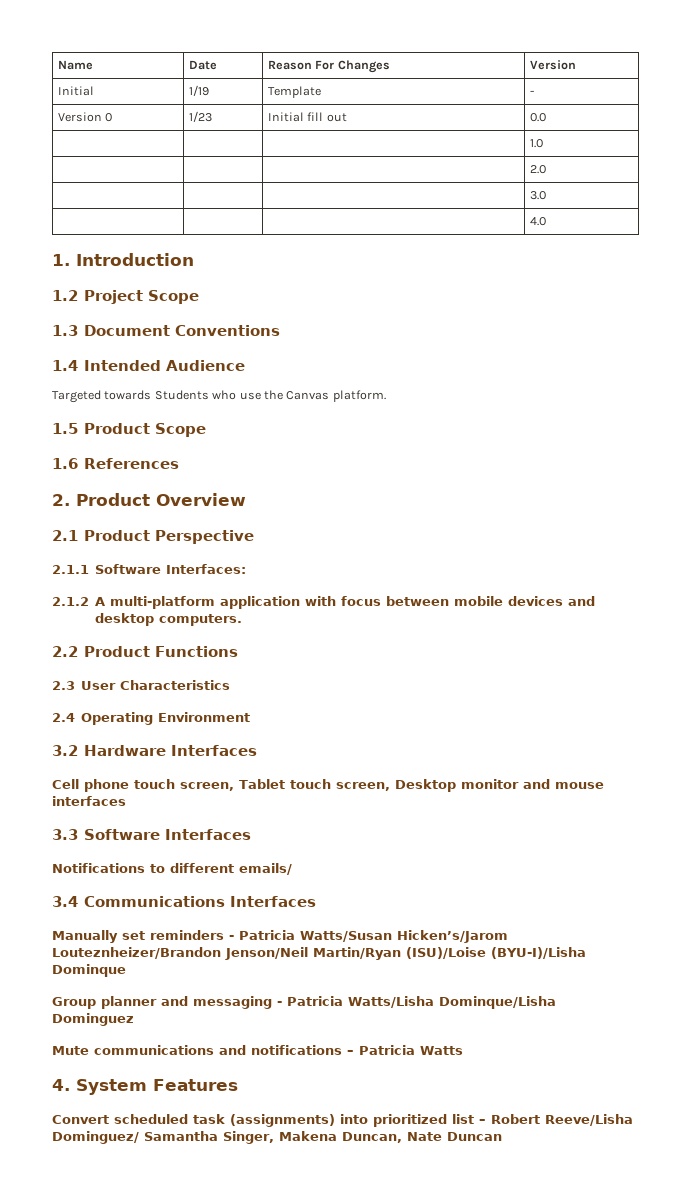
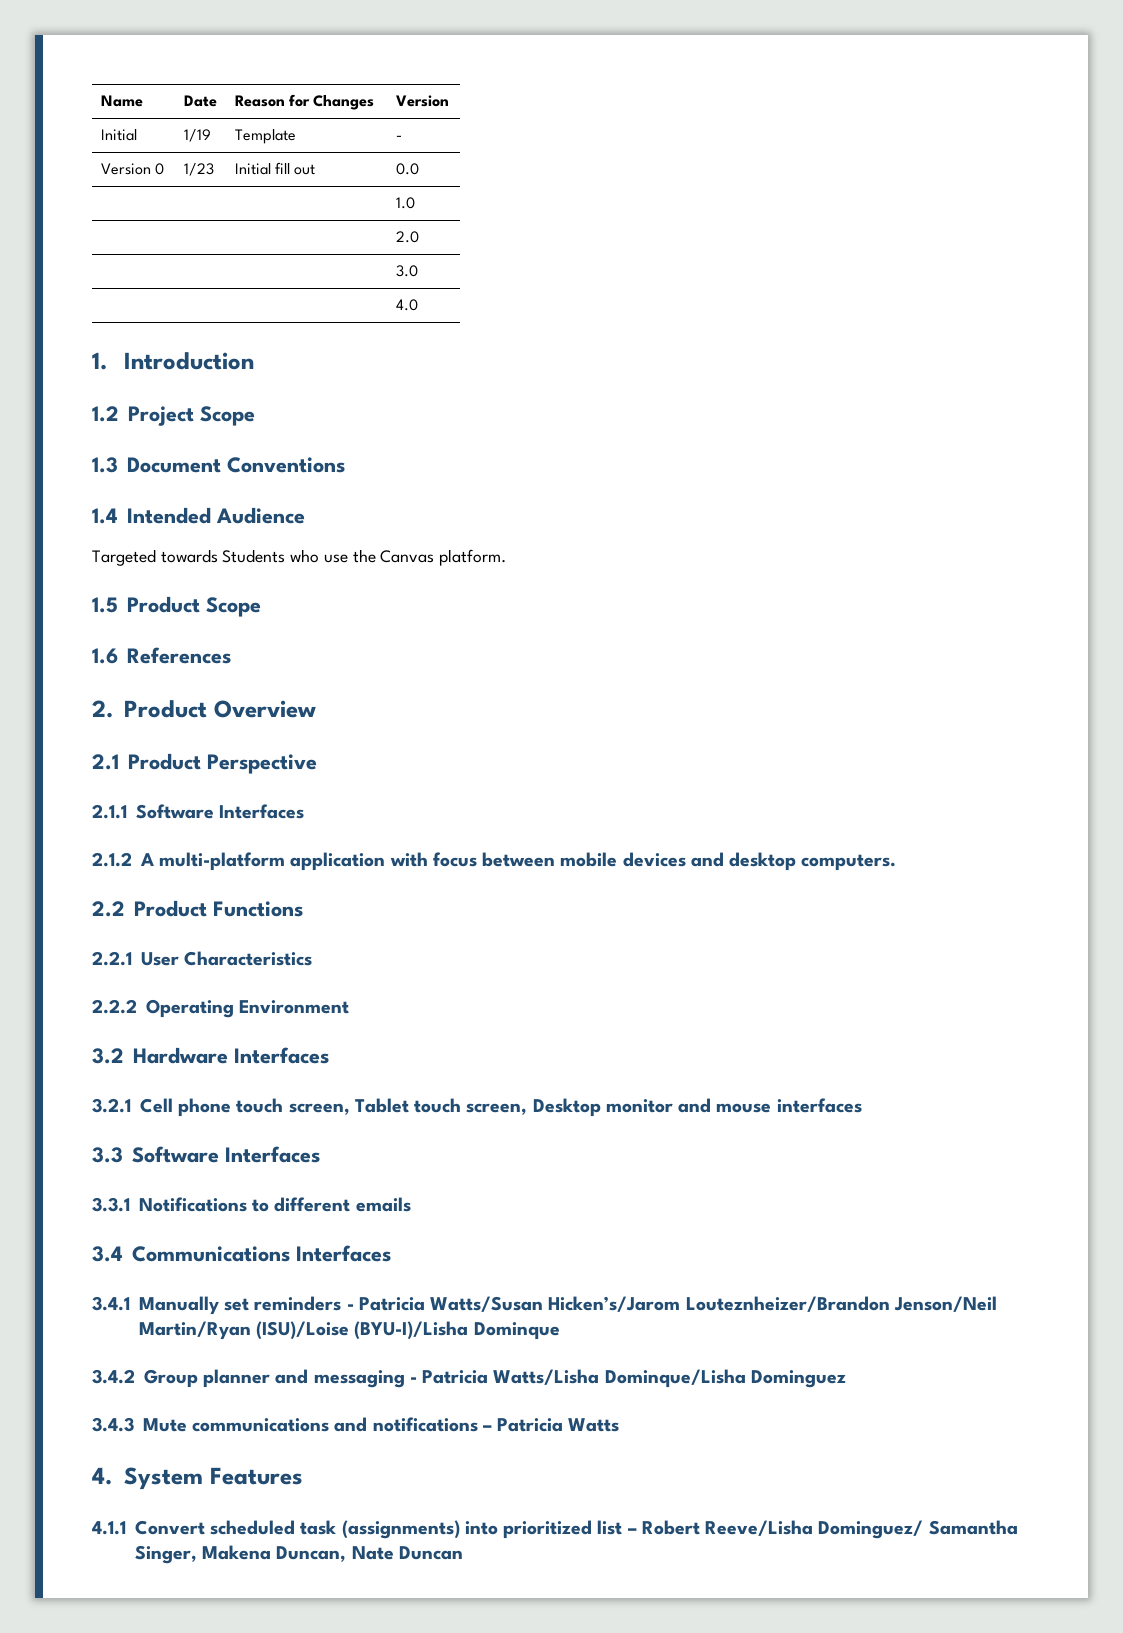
- Name | Date | Reason For Changes | Version
+ Name | Date | Reason for Changes | Version
- 2.1.1 Software Interfaces:
+ 2.1.1 Software Interfaces
- 2.3 User Characteristics
+ 2.2.1 User Characteristics
- 2.4 Operating Environment
+ 2.2.2 Operating Environment
- Cell phone touch screen, Tablet touch screen, Desktop monitor and mouse interfaces
+ 3.2.1 Cell phone touch screen, Tablet touch screen, Desktop monitor and mouse interfaces
- Notifications to different emails/
+ 3.3.1 Notifications to different emails
- Manually set reminders - Patricia Watts/Susan Hicken’s/Jarom Louteznheizer/Brandon Jenson/Neil Martin/Ryan (ISU)/Loise (BYU-I)/Lisha Dominque
+ 3.4.1 Manually set reminders - Patricia Watts/Susan Hicken’s/Jarom Louteznheizer/Brandon Jenson/Neil Martin/Ryan (ISU)/Loise (BYU-I)/Lisha Dominque
- Group planner and messaging - Patricia Watts/Lisha Dominque/Lisha Dominguez
+ 3.4.2 Group planner and messaging - Patricia Watts/Lisha Dominque/Lisha Dominguez
- Mute communications and notifications – Patricia Watts
+ 3.4.3 Mute communications and notifications – Patricia Watts
- Convert scheduled task (assignments) into prioritized list – Robert Reeve/Lisha Dominguez/ Samantha Singer, Makena Duncan, Nate Duncan
+ 4.1.1 Convert scheduled task (assignments) into prioritized list – Robert Reeve/Lisha Dominguez/ Samantha Singer, Makena Duncan, Nate Duncan

